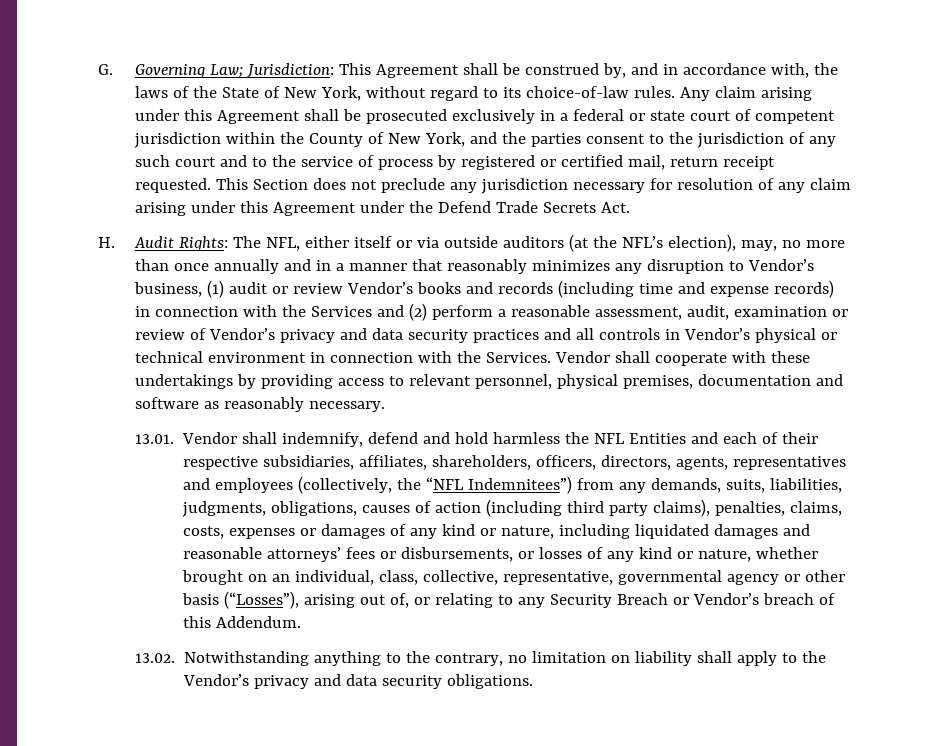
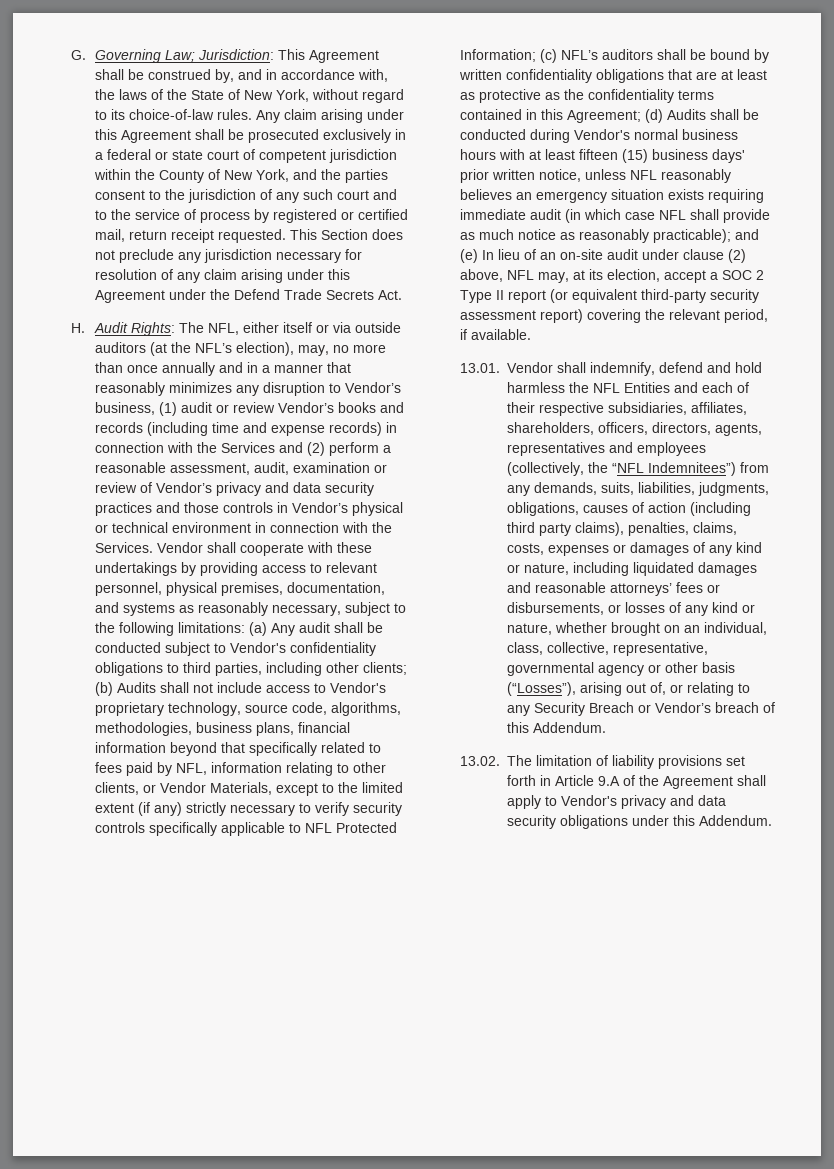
- The NFL, either itself or via outside auditors (at the NFL’s election), may, no more than once annually and in a manner that reasonably minimizes any disruption to Vendor’s business, (1) audit or review Vendor’s books and records (including time and expense records) in connection with the Services and (2) perform a reasonable assessment, audit, examination or review of Vendor’s privacy and data security practices and all controls in Vendor’s physical or technical environment in connection with the Services.
+ The NFL, either itself or via outside auditors (at the NFL’s election), may, no more than once annually and in a manner that reasonably minimizes any disruption to Vendor’s business, (1) audit or review Vendor’s books and records (including time and expense records) in connection with the Services and (2) perform a reasonable assessment, audit, examination or review of Vendor’s privacy and data security practices and those controls in Vendor’s physical or technical environment in connection with the Services.
- Vendor shall cooperate with these undertakings by providing access to relevant personnel, physical premises, documentation and software as reasonably necessary.
+ Vendor shall cooperate with these undertakings by providing access to relevant personnel, physical premises, documentation, and systems as reasonably necessary, subject to the following limitations: (a) Any audit shall be conducted subject to Vendor's confidentiality obligations to third parties, including other clients; (b) Audits shall not include access to Vendor's proprietary technology, source code, algorithms, methodologies, business plans, financial information beyond that specifically related to fees paid by NFL, information relating to other clients, or Vendor Materials, except to the limited extent (if any) strictly necessary to verify security controls specifically applicable to NFL Protected Information; (c) NFL’s auditors shall be bound by written confidentiality obligations that are at least as protective as the confidentiality terms contained in this Agreement; (d) Audits shall be conducted during Vendor's normal business hours with at least fifteen (15) business days' prior written notice, unless NFL reasonably believes an emergency situation exists requiring immediate audit (in which case NFL shall provide as much notice as reasonably practicable); and (e) In lieu of an on-site audit under clause (2) above, NFL may, at its election, accept a SOC 2 Type II report (or equivalent third-party security assessment report) covering the relevant period, if available.
- 13.02. Notwithstanding anything to the contrary, no limitation on liability shall apply to the Vendor’s privacy and data security obligations.
+ 13.02. The limitation of liability provisions set forth in Article 9.A of the Agreement shall apply to Vendor's privacy and data security obligations under this Addendum.

